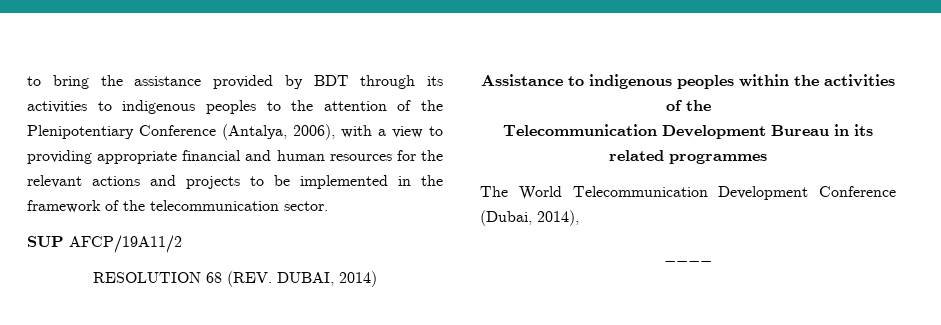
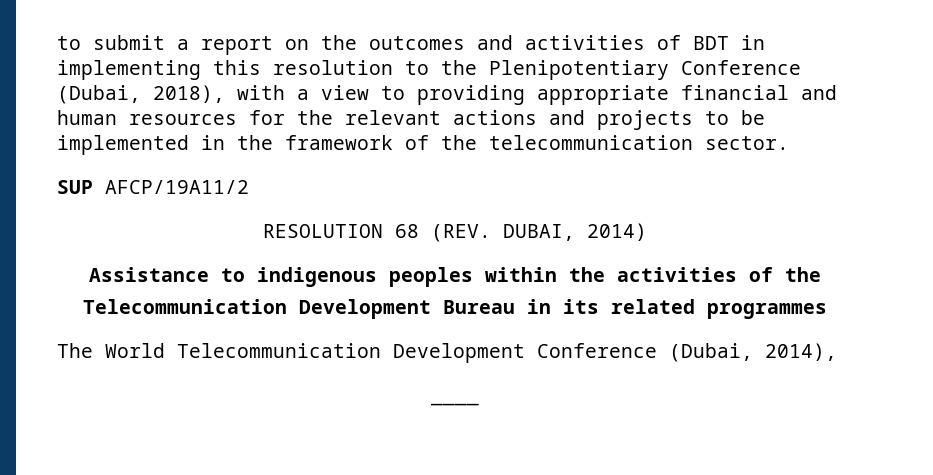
- to bring the assistance provided by BDT through its activities to indigenous peoples to the attention of the Plenipotentiary Conference (Antalya, 2006), with a view to providing appropriate financial and human resources for the relevant actions and projects to be implemented in the framework of the telecommunication sector.
+ to submit a report on the outcomes and activities of BDT in implementing this resolution to the Plenipotentiary Conference (Dubai, 2018), with a view to providing appropriate financial and human resources for the relevant actions and projects to be implemented in the framework of the telecommunication sector.

